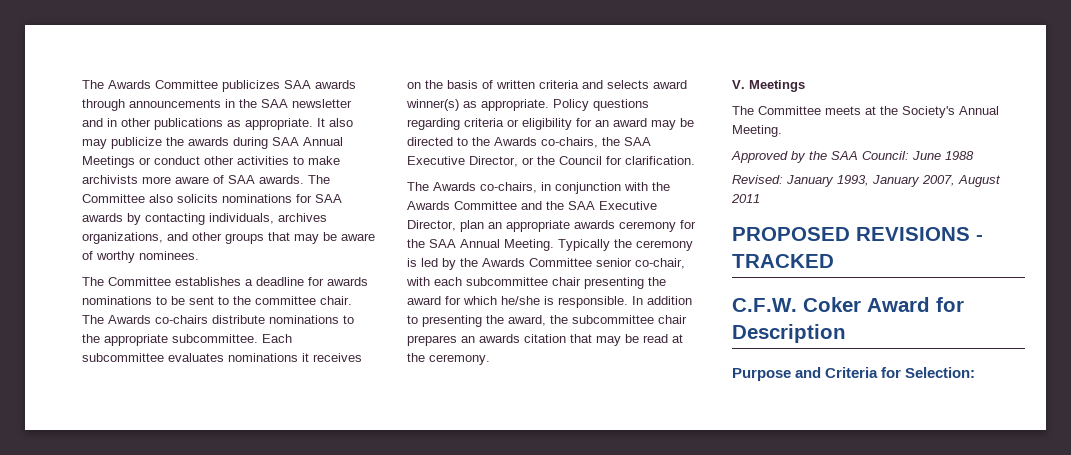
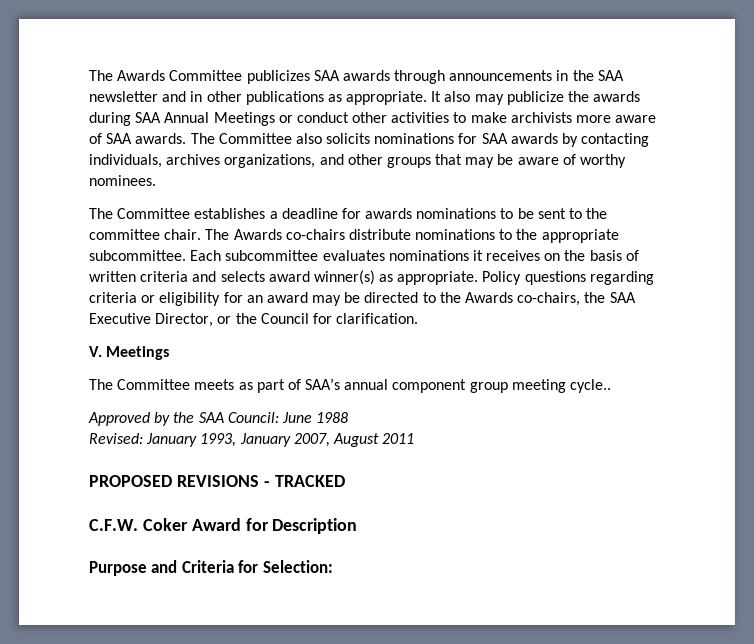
- The Awards co-chairs, in conjunction with the Awards Committee and the SAA Executive Director, plan an appropriate awards ceremony for the SAA Annual Meeting. Typically the ceremony is led by the Awards Committee senior co-chair, with each subcommittee chair presenting the award for which he/she is responsible. In addition to presenting the award, the subcommittee chair prepares an awards citation that may be read at the ceremony.
- The Committee meets at the Society's Annual Meeting.
+ The Committee meets as part of SAA’s annual component group meeting cycle..

